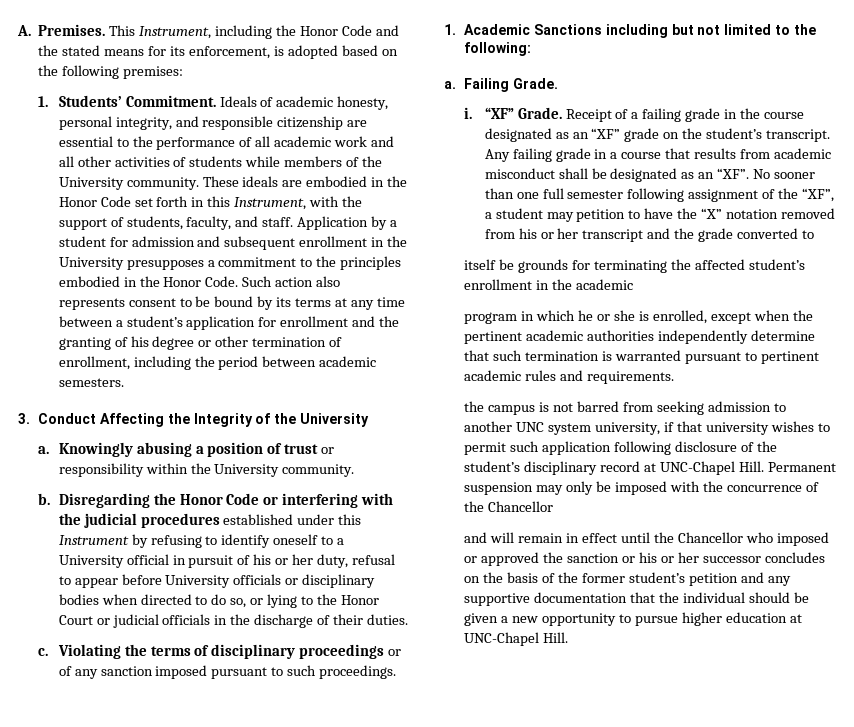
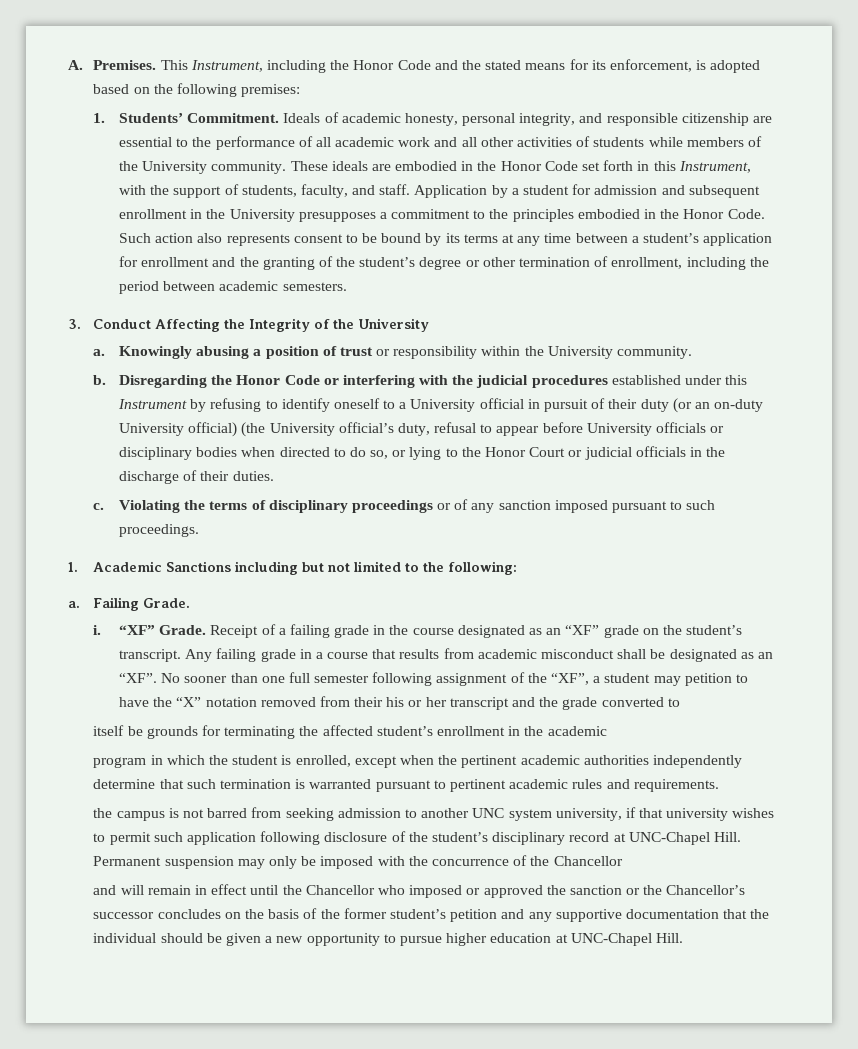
- Such action also represents consent to be bound by its terms at any time between a student’s application for enrollment and the granting of his degree or other termination of enrollment, including the period between academic semesters.
+ Such action also represents consent to be bound by its terms at any time between a student’s application for enrollment and the granting of the student’s degree or other termination of enrollment, including the period between academic semesters.
- Disregarding the Honor Code or interfering with the judicial procedures established under this Instrument by refusing to identify oneself to a University official in pursuit of his or her duty, refusal to appear before University officials or disciplinary bodies when directed to do so, or lying to the Honor Court or judicial officials in the discharge of their duties.
+ Disregarding the Honor Code or interfering with the judicial procedures established under this Instrument by refusing to identify oneself to a University official in pursuit of their duty (or an on-duty University official) (the University official’s duty, refusal to appear before University officials or disciplinary bodies when directed to do so, or lying to the Honor Court or judicial officials in the discharge of their duties.
- Any failing grade in a course that results from academic misconduct shall be designated as an “XF”. No sooner than one full semester following assignment of the “XF”, a student may petition to have the “X” notation removed from his or her transcript and the grade converted to
+ Any failing grade in a course that results from academic misconduct shall be designated as an “XF”. No sooner than one full semester following assignment of the “XF”, a student may petition to have the “X” notation removed from their his or her transcript and the grade converted to
- program in which he or she is enrolled, except when the pertinent academic authorities independently determine that such termination is warranted pursuant to pertinent academic rules and requirements.
+ program in which the student is enrolled, except when the pertinent academic authorities independently determine that such termination is warranted pursuant to pertinent academic rules and requirements.
- and will remain in effect until the Chancellor who imposed or approved the sanction or his or her successor concludes on the basis of the former student’s petition and any supportive documentation that the individual should be given a new opportunity to pursue higher education at UNC-Chapel Hill.
+ and will remain in effect until the Chancellor who imposed or approved the sanction or the Chancellor’s successor concludes on the basis of the former student’s petition and any supportive documentation that the individual should be given a new opportunity to pursue higher education at UNC-Chapel Hill.

